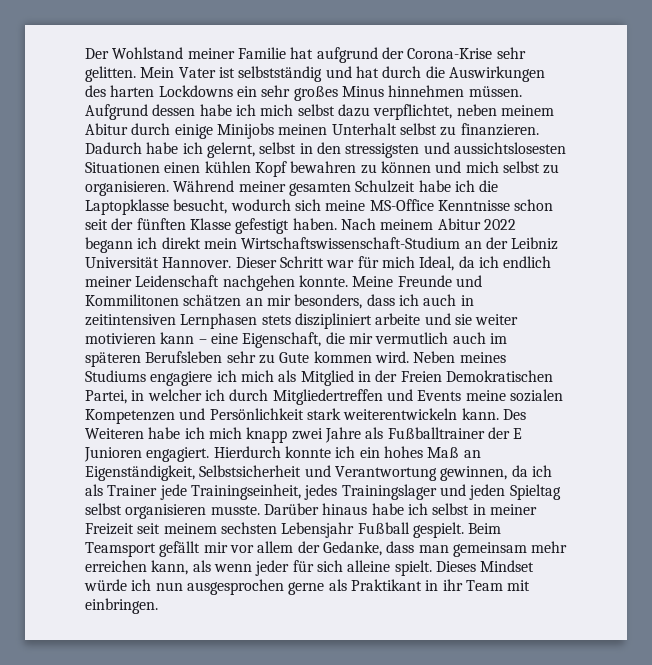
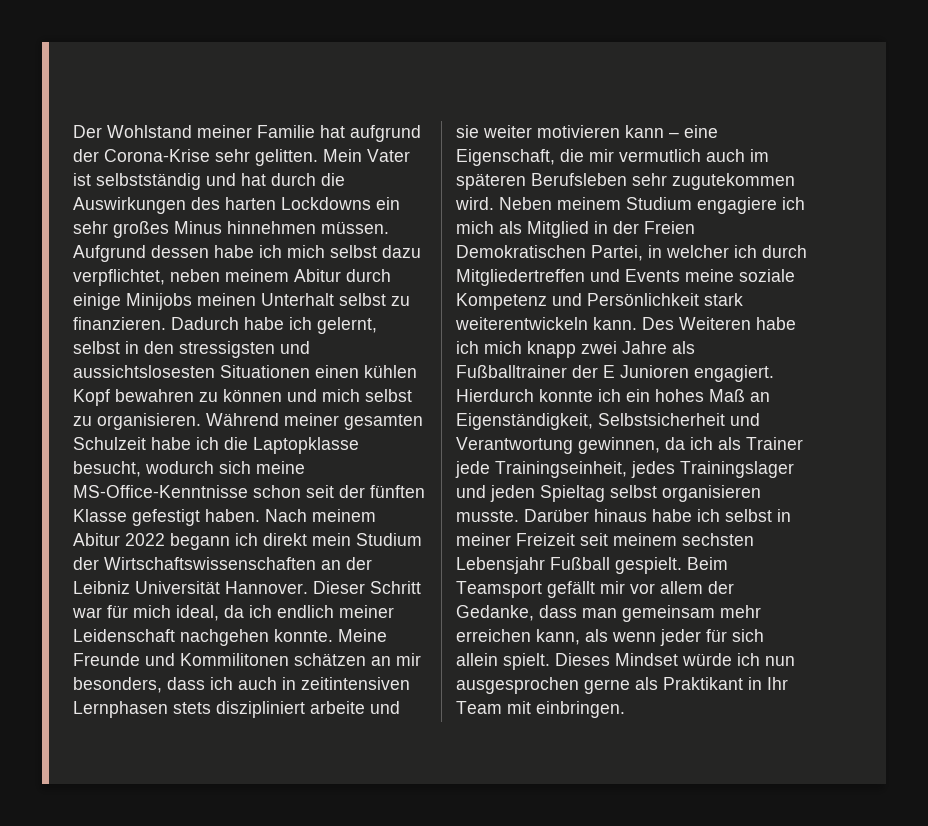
- Während meiner gesamten Schulzeit habe ich die Laptopklasse besucht, wodurch sich meine MS-Office Kenntnisse schon seit der fünften Klasse gefestigt haben.
+ Während meiner gesamten Schulzeit habe ich die Laptopklasse besucht, wodurch sich meine MS-Office-Kenntnisse schon seit der fünften Klasse gefestigt haben.
- Nach meinem Abitur 2022 begann ich direkt mein Wirtschaftswissenschaft-Studium an der Leibniz Universität Hannover.
+ Nach meinem Abitur 2022 begann ich direkt mein Studium der Wirtschaftswissenschaften an der Leibniz Universität Hannover.
- Dieser Schritt war für mich Ideal, da ich endlich meiner Leidenschaft nachgehen konnte.
+ Dieser Schritt war für mich ideal, da ich endlich meiner Leidenschaft nachgehen konnte.
- Meine Freunde und Kommilitonen schätzen an mir besonders, dass ich auch in zeitintensiven Lernphasen stets diszipliniert arbeite und sie weiter motivieren kann – eine Eigenschaft, die mir vermutlich auch im späteren Berufsleben sehr zu Gute kommen wird. Neben meines Studiums engagiere ich mich als Mitglied in der Freien Demokratischen Partei, in welcher ich durch Mitgliedertreffen und Events meine sozialen Kompetenzen und Persönlichkeit stark weiterentwickeln kann.
+ Meine Freunde und Kommilitonen schätzen an mir besonders, dass ich auch in zeitintensiven Lernphasen stets diszipliniert arbeite und sie weiter motivieren kann – eine Eigenschaft, die mir vermutlich auch im späteren Berufsleben sehr zugutekommen wird. Neben meinem Studium engagiere ich mich als Mitglied in der Freien Demokratischen Partei, in welcher ich durch Mitgliedertreffen und Events meine soziale Kompetenz und Persönlichkeit stark weiterentwickeln kann.
- Beim Teamsport gefällt mir vor allem der Gedanke, dass man gemeinsam mehr erreichen kann, als wenn jeder für sich alleine spielt.
+ Beim Teamsport gefällt mir vor allem der Gedanke, dass man gemeinsam mehr erreichen kann, als wenn jeder für sich allein spielt.
- Dieses Mindset würde ich nun ausgesprochen gerne als Praktikant in ihr Team mit einbringen.
+ Dieses Mindset würde ich nun ausgesprochen gerne als Praktikant in Ihr Team mit einbringen.

